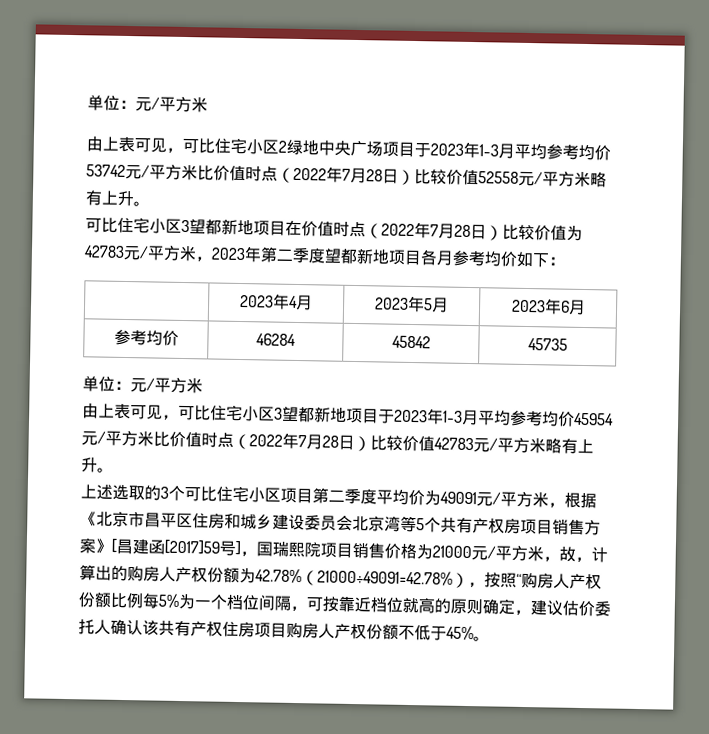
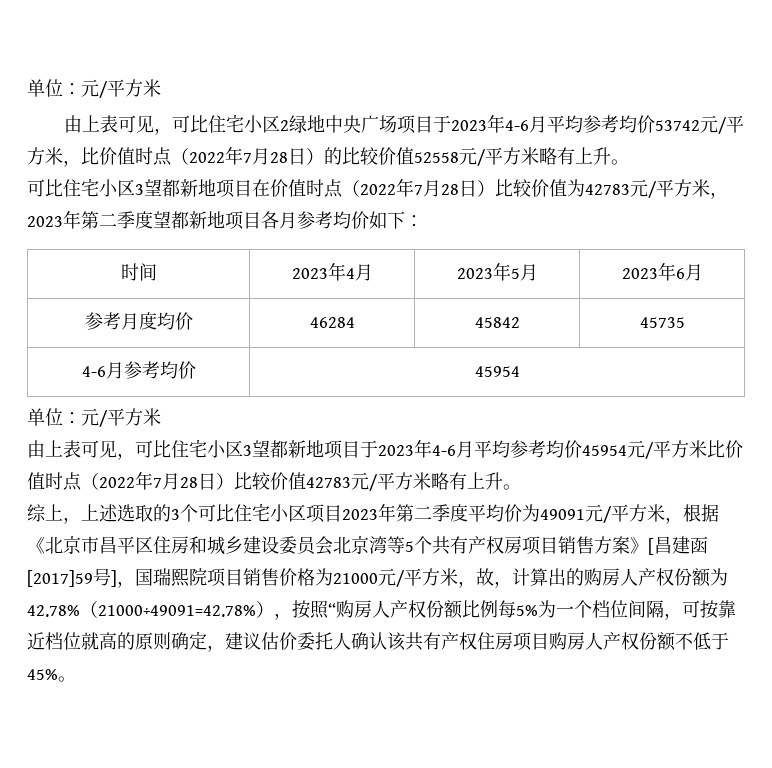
- 由上表可见，可比住宅小区2绿地中央广场项目于2023年1-3月平均参考均价53742元/平方米比价值时点（2022年7月28日）比较价值52558元/平方米略有上升。
+ 由上表可见，可比住宅小区2绿地中央广场项目于2023年4-6月平均参考均价53742元/平方米，比价值时点（2022年7月28日）的比较价值52558元/平方米略有上升。
- | 2023年4月 | 2023年5月 | 2023年6月
+ 时间 | 2023年4月 | 2023年5月 | 2023年6月
- 参考均价 | 46284 | 45842 | 45735
+ 参考月度均价 | 46284 | 45842 | 45735
+ 4-6月参考均价 | 45954
- 由上表可见，可比住宅小区3望都新地项目于2023年1-3月平均参考均价45954元/平方米比价值时点（2022年7月28日）比较价值42783元/平方米略有上升。
+ 由上表可见，可比住宅小区3望都新地项目于2023年4-6月平均参考均价45954元/平方米比价值时点（2022年7月28日）比较价值42783元/平方米略有上升。
- 上述选取的3个可比住宅小区项目第二季度平均价为49091元/平方米，根据《北京市昌平区住房和城乡建设委员会北京湾等5个共有产权房项目销售方案》[昌建函[2017]59号]，国瑞熙院项目销售价格为21000元/平方米，故，计算出的购房人产权份额为42.78%（21000÷49091=42.78%），按照“购房人产权份额比例每5%为一个档位间隔，可按靠近档位就高的原则确定，建议估价委托人确认该共有产权住房项目购房人产权份额不低于45%。
+ 综上，上述选取的3个可比住宅小区项目2023年第二季度平均价为49091元/平方米，根据《北京市昌平区住房和城乡建设委员会北京湾等5个共有产权房项目销售方案》[昌建函[2017]59号]，国瑞熙院项目销售价格为21000元/平方米，故，计算出的购房人产权份额为42.78%（21000÷49091=42.78%），按照“购房人产权份额比例每5%为一个档位间隔，可按靠近档位就高的原则确定，建议估价委托人确认该共有产权住房项目购房人产权份额不低于45%。

